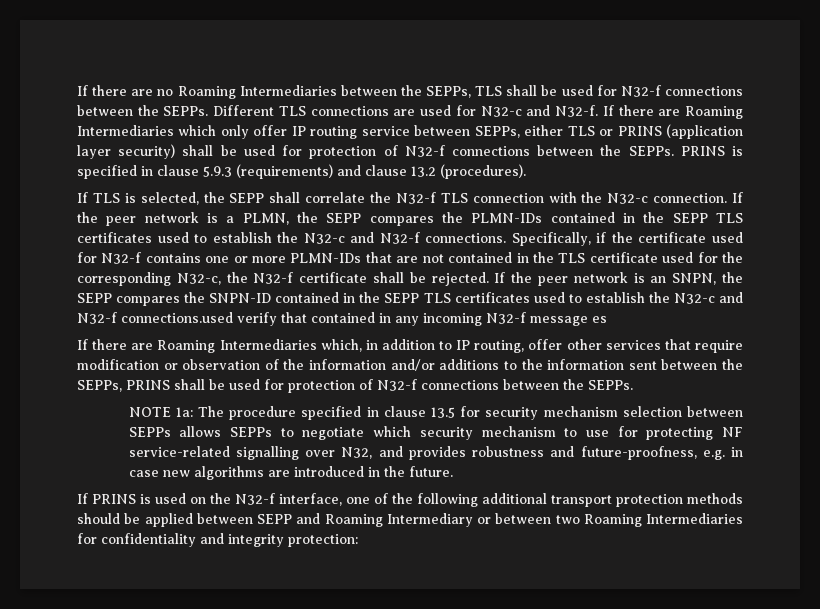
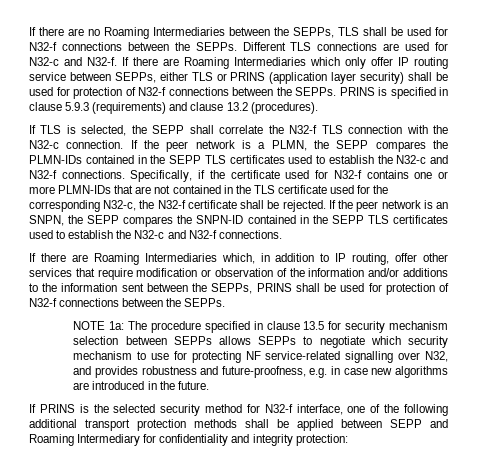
- If the peer network is an SNPN, the SEPP compares the SNPN-ID contained in the SEPP TLS certificates used to establish the N32-c and N32-f connections.used verify that contained in any incoming N32-f message es
+ If the peer network is an SNPN, the SEPP compares the SNPN-ID contained in the SEPP TLS certificates used to establish the N32-c and N32-f connections.
- If PRINS is used on the N32-f interface, one of the following additional transport protection methods should be applied between SEPP and Roaming Intermediary or between two Roaming Intermediaries for confidentiality and integrity protection:
+ If PRINS is the selected security method for N32-f interface, one of the following additional transport protection methods shall be applied between SEPP and Roaming Intermediary for confidentiality and integrity protection:

